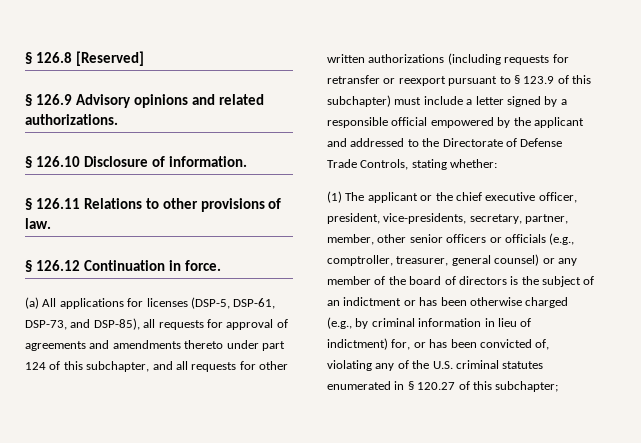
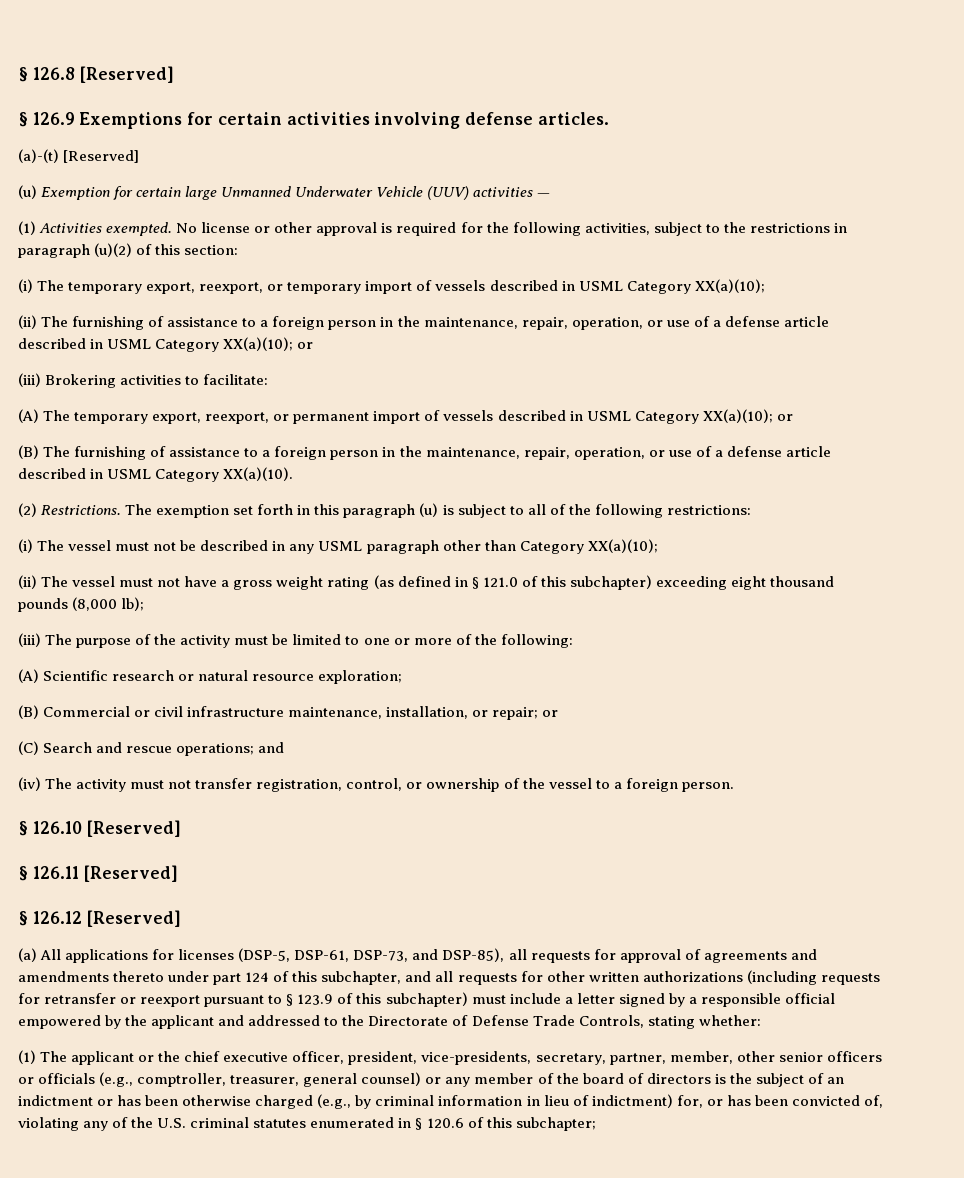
- § 126.9 Advisory opinions and related authorizations.
+ § 126.9 Exemptions for certain activities involving defense articles.
+ (a)-(t) [Reserved]
+ (u) Exemption for certain large Unmanned Underwater Vehicle (UUV) activities —
+ (1) Activities exempted. No license or other approval is required for the following activities, subject to the restrictions in paragraph (u)(2) of this section:
+ (i) The temporary export, reexport, or temporary import of vessels described in USML Category XX(a)(10);
+ (ii) The furnishing of assistance to a foreign person in the maintenance, repair, operation, or use of a defense article described in USML Category XX(a)(10); or
+ (iii) Brokering activities to facilitate:
+ (A) The temporary export, reexport, or permanent import of vessels described in USML Category XX(a)(10); or
+ (B) The furnishing of assistance to a foreign person in the maintenance, repair, operation, or use of a defense article described in USML Category XX(a)(10).
+ (2) Restrictions. The exemption set forth in this paragraph (u) is subject to all of the following restrictions:
+ (i) The vessel must not be described in any USML paragraph other than Category XX(a)(10);
+ (ii) The vessel must not have a gross weight rating (as defined in § 121.0 of this subchapter) exceeding eight thousand pounds (8,000 lb);
+ (iii) The purpose of the activity must be limited to one or more of the following:
+ (A) Scientific research or natural resource exploration;
+ (B) Commercial or civil infrastructure maintenance, installation, or repair; or
+ (C) Search and rescue operations; and
+ (iv) The activity must not transfer registration, control, or ownership of the vessel to a foreign person.
- § 126.10 Disclosure of information.
+ § 126.10 [Reserved]
- § 126.11 Relations to other provisions of law.
+ § 126.11 [Reserved]
- § 126.12 Continuation in force.
+ § 126.12 [Reserved]
- (1) The applicant or the chief executive officer, president, vice-presidents, secretary, partner, member, other senior officers or officials (e.g., comptroller, treasurer, general counsel) or any member of the board of directors is the subject of an indictment or has been otherwise charged (e.g., by criminal information in lieu of indictment) for, or has been convicted of, violating any of the U.S. criminal statutes enumerated in § 120.27 of this subchapter;
+ (1) The applicant or the chief executive officer, president, vice-presidents, secretary, partner, member, other senior officers or officials (e.g., comptroller, treasurer, general counsel) or any member of the board of directors is the subject of an indictment or has been otherwise charged (e.g., by criminal information in lieu of indictment) for, or has been convicted of, violating any of the U.S. criminal statutes enumerated in § 120.6 of this subchapter;

